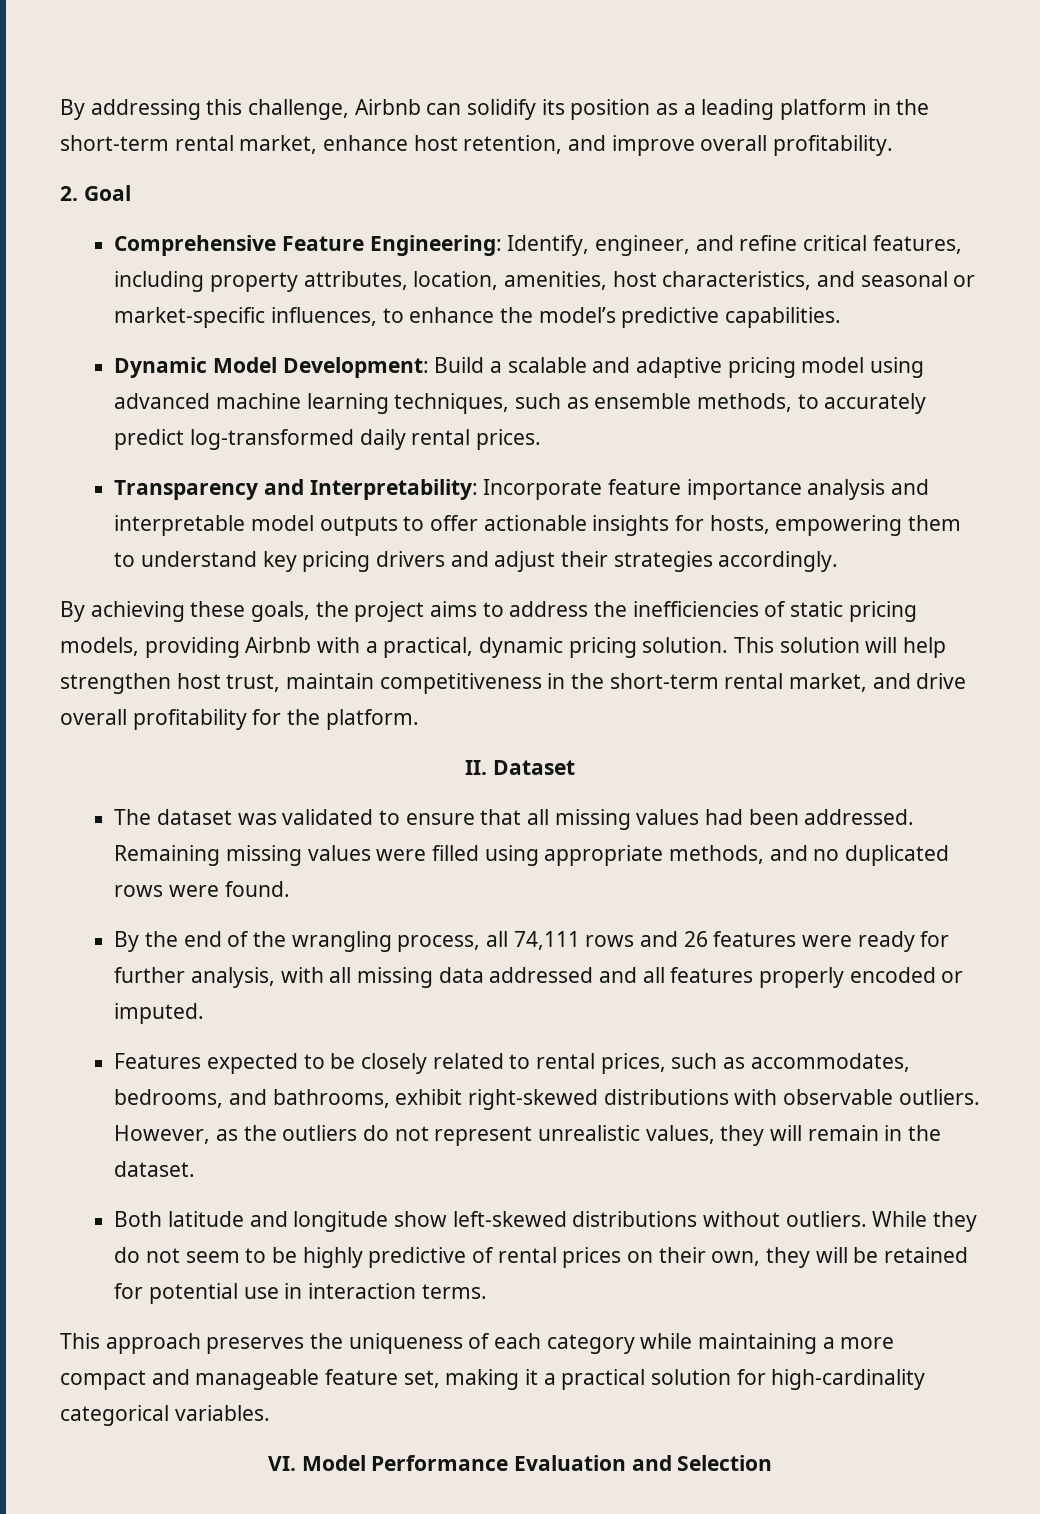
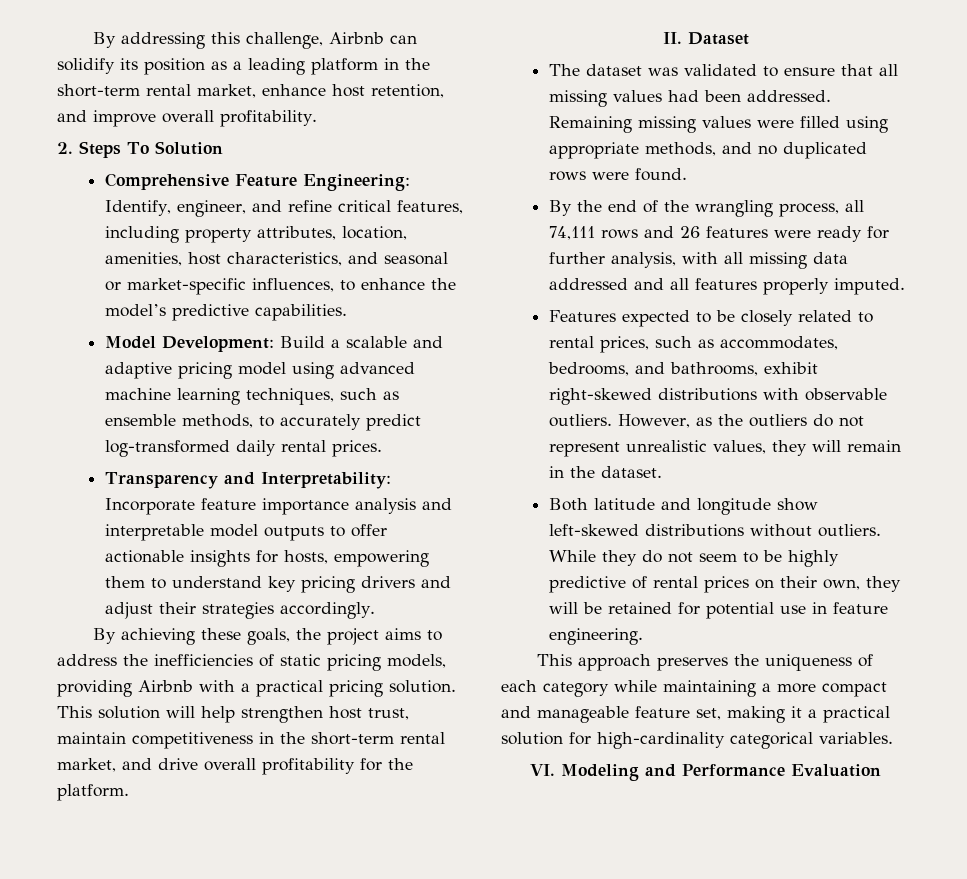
- 2. Goal
+ 2. Steps To Solution
- Dynamic Model Development: Build a scalable and adaptive pricing model using advanced machine learning techniques, such as ensemble methods, to accurately predict log-transformed daily rental prices.
+ Model Development: Build a scalable and adaptive pricing model using advanced machine learning techniques, such as ensemble methods, to accurately predict log-transformed daily rental prices.
- By achieving these goals, the project aims to address the inefficiencies of static pricing models, providing Airbnb with a practical, dynamic pricing solution.
+ By achieving these goals, the project aims to address the inefficiencies of static pricing models, providing Airbnb with a practical pricing solution.
- By the end of the wrangling process, all 74,111 rows and 26 features were ready for further analysis, with all missing data addressed and all features properly encoded or imputed.
+ By the end of the wrangling process, all 74,111 rows and 26 features were ready for further analysis, with all missing data addressed and all features properly imputed.
- While they do not seem to be highly predictive of rental prices on their own, they will be retained for potential use in interaction terms.
+ While they do not seem to be highly predictive of rental prices on their own, they will be retained for potential use in feature engineering.
- VI. Model Performance Evaluation and Selection
+ VI. Modeling and Performance Evaluation

